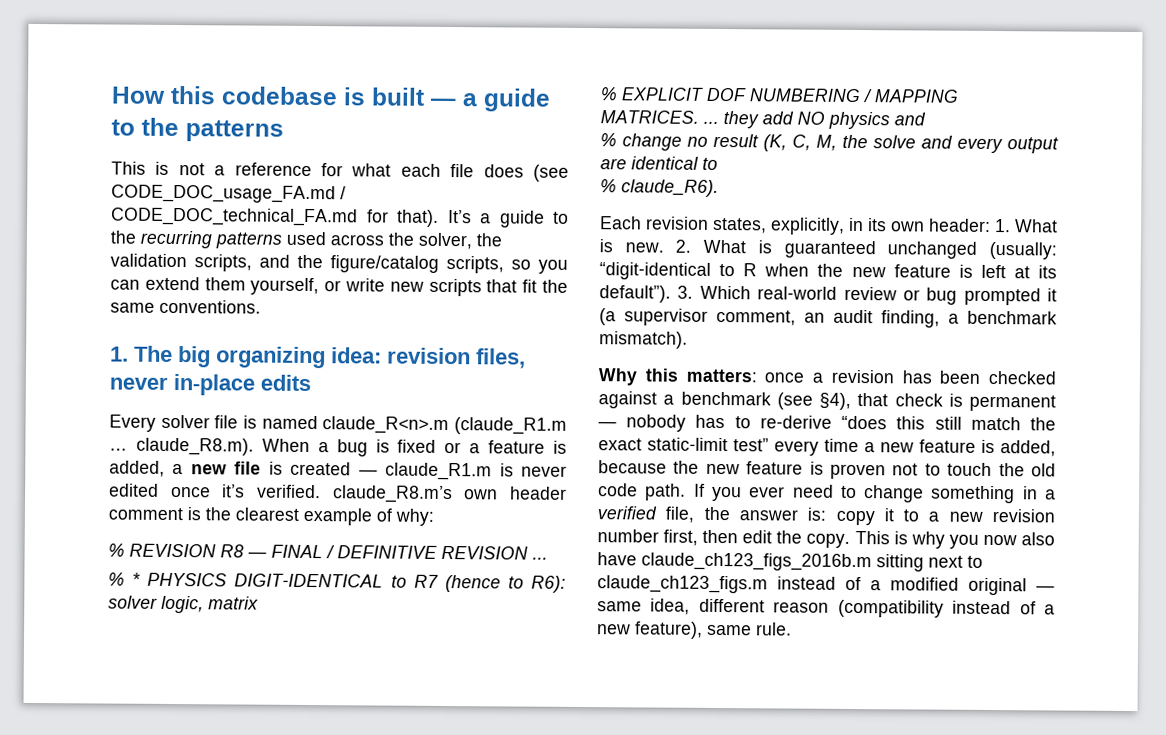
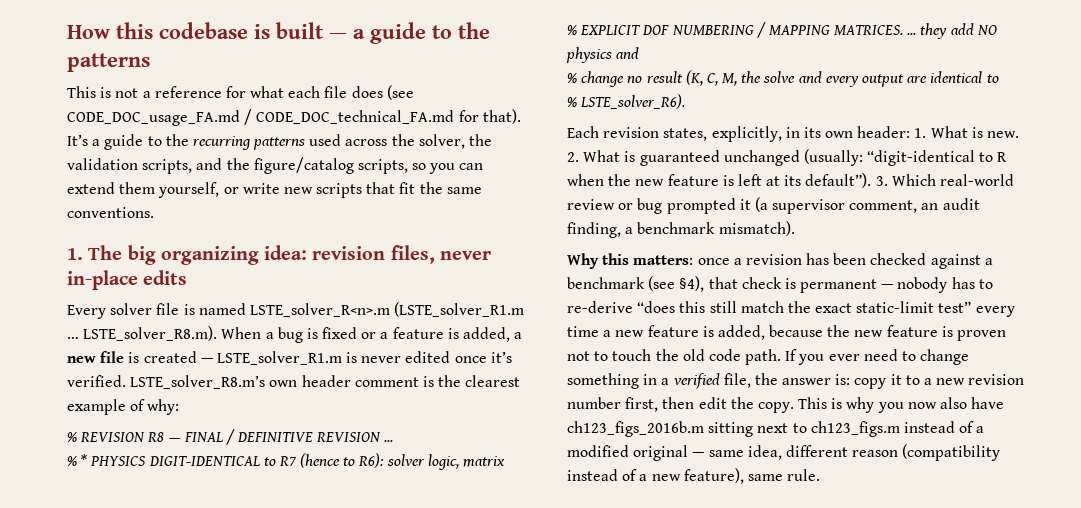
- Every solver file is named claude_R<n>.m (claude_R1.m … claude_R8.m). When a bug is fixed or a feature is added, a new file is created — claude_R1.m is never edited once it’s verified. claude_R8.m’s own header comment is the clearest example of why:
+ Every solver file is named LSTE_solver_R<n>.m (LSTE_solver_R1.m … LSTE_solver_R8.m). When a bug is fixed or a feature is added, a new file is created — LSTE_solver_R1.m is never edited once it’s verified. LSTE_solver_R8.m’s own header comment is the clearest example of why:
- % claude_R6).
+ % LSTE_solver_R6).
- This is why you now also have claude_ch123_figs_2016b.m sitting next to claude_ch123_figs.m instead of a modified original — same idea, different reason (compatibility instead of a new feature), same rule.
+ This is why you now also have ch123_figs_2016b.m sitting next to ch123_figs.m instead of a modified original — same idea, different reason (compatibility instead of a new feature), same rule.

